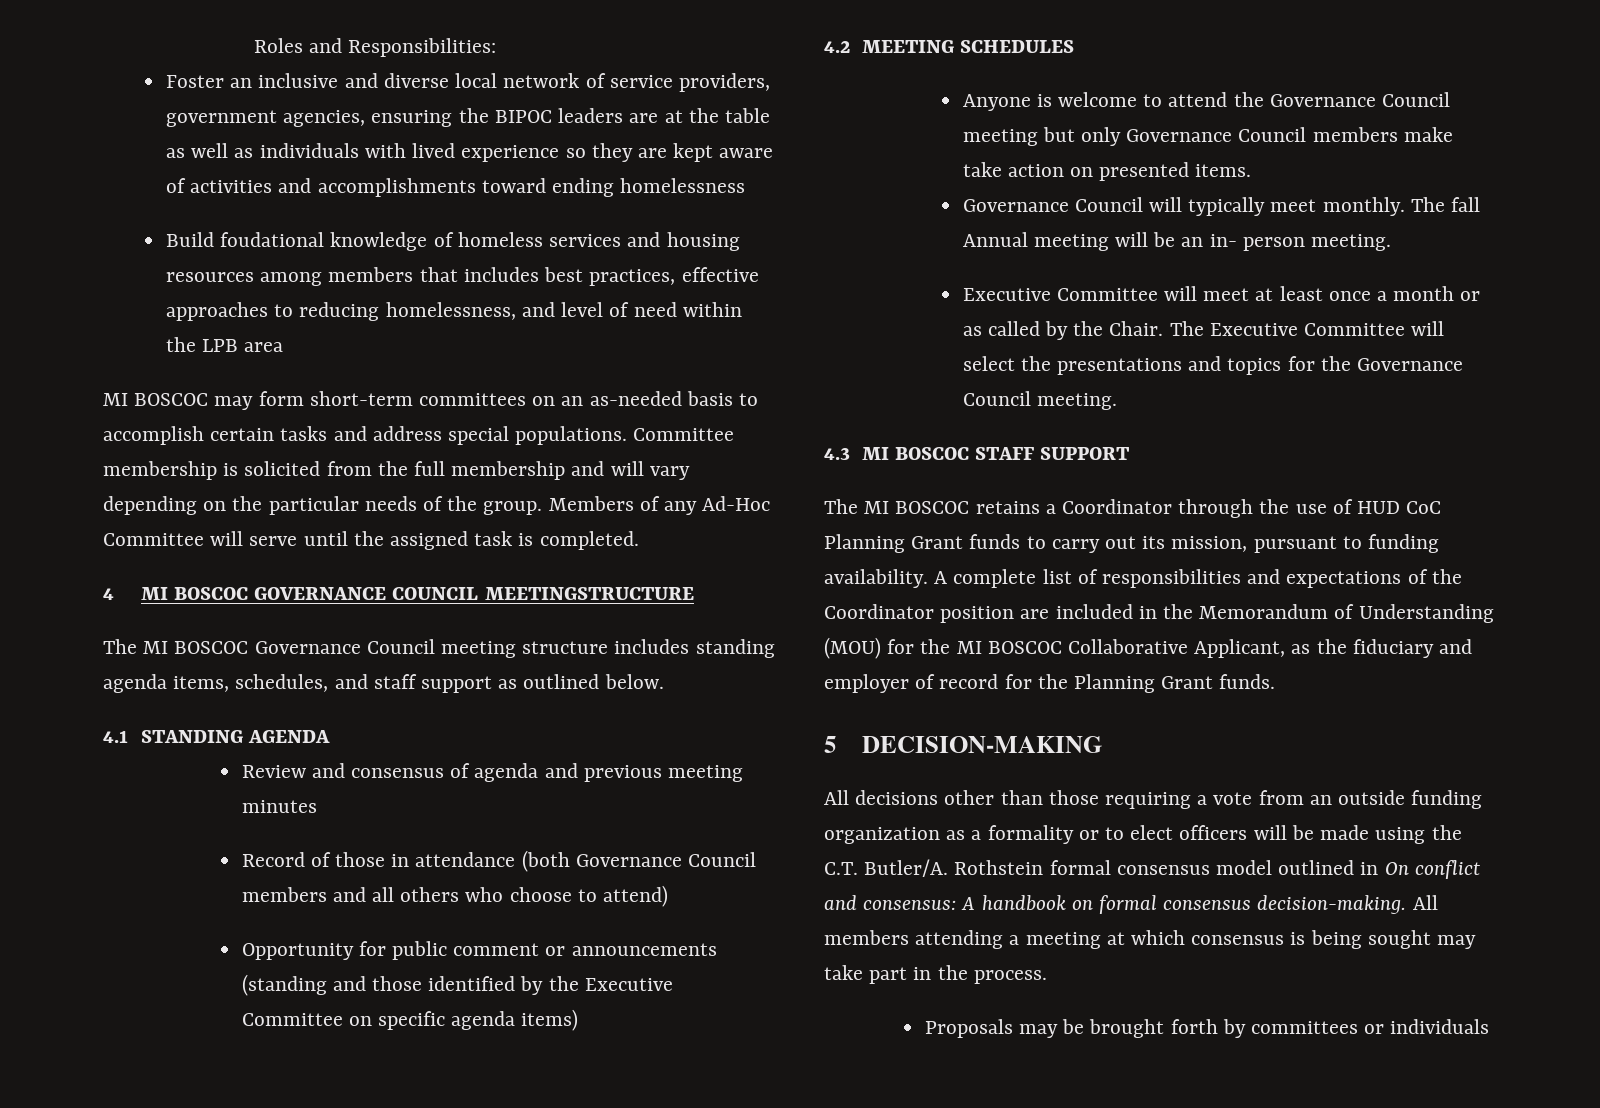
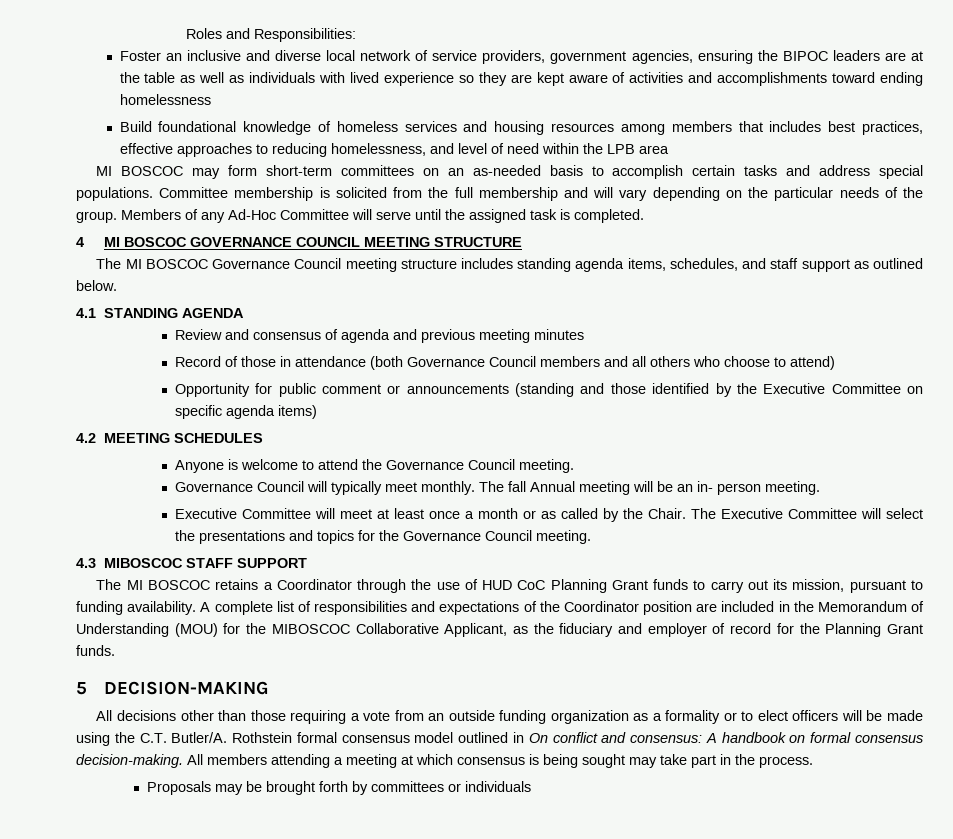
- Build foudational knowledge of homeless services and housing resources among members that includes best practices, effective approaches to reducing homelessness, and level of need within the LPB area
+ Build foundational knowledge of homeless services and housing resources among members that includes best practices, effective approaches to reducing homelessness, and level of need within the LPB area
- 4 MI BOSCOC GOVERNANCE COUNCIL MEETINGSTRUCTURE
+ 4 MI BOSCOC GOVERNANCE COUNCIL MEETING STRUCTURE
- Anyone is welcome to attend the Governance Council meeting but only Governance Council members make take action on presented items.
+ Anyone is welcome to attend the Governance Council meeting.
- 4.3 MI BOSCOC STAFF SUPPORT
+ 4.3 MIBOSCOC STAFF SUPPORT
- A complete list of responsibilities and expectations of the Coordinator position are included in the Memorandum of Understanding (MOU) for the MI BOSCOC Collaborative Applicant, as the fiduciary and employer of record for the Planning Grant funds.
+ A complete list of responsibilities and expectations of the Coordinator position are included in the Memorandum of Understanding (MOU) for the MIBOSCOC Collaborative Applicant, as the fiduciary and employer of record for the Planning Grant funds.

